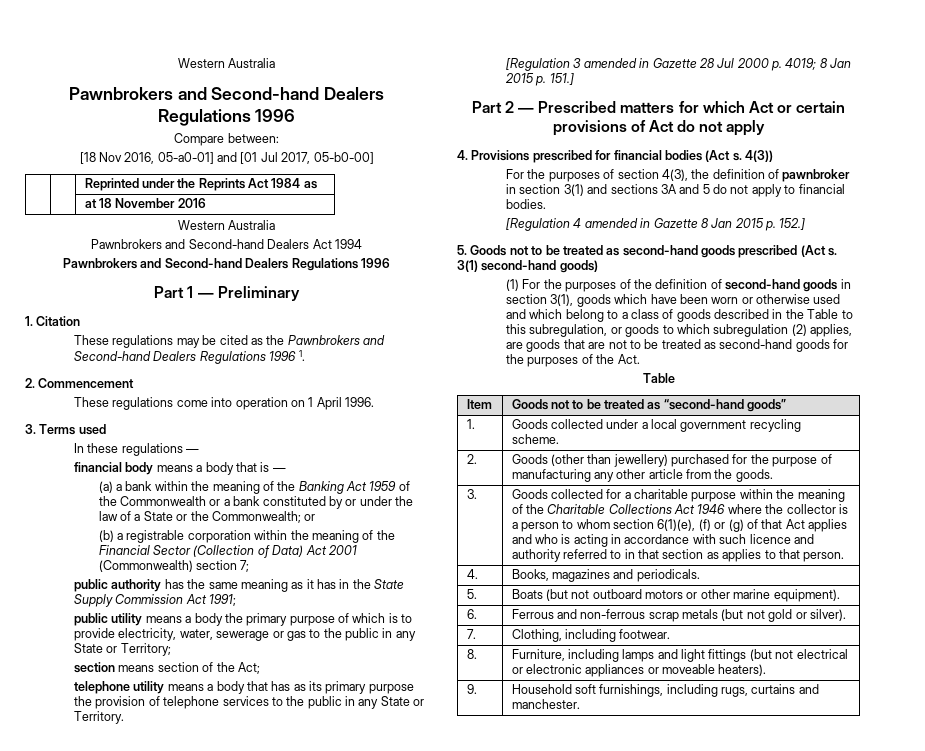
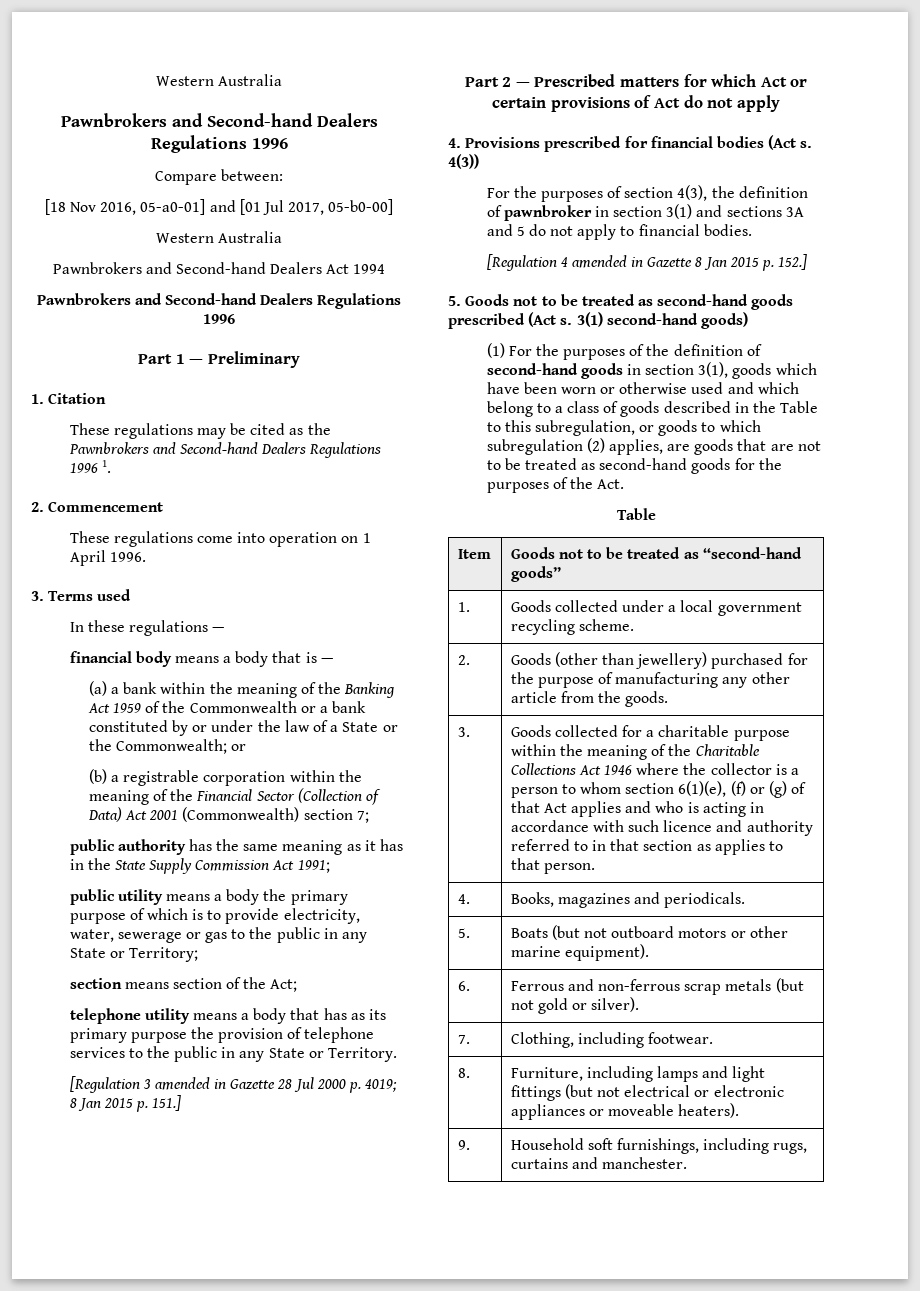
- | | Reprinted under the Reprints Act 1984 as
- | | at 18 November 2016

